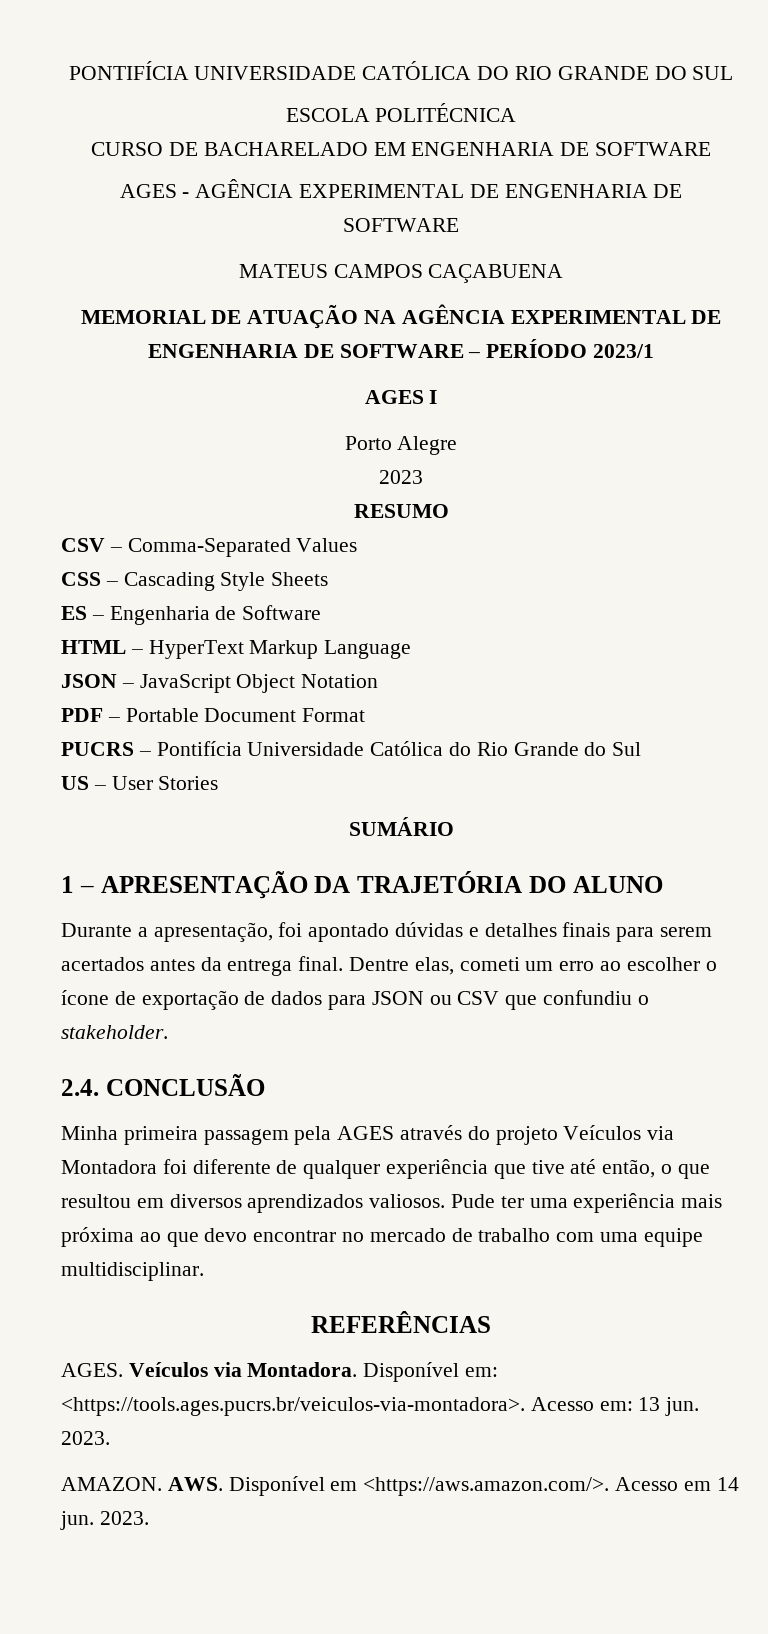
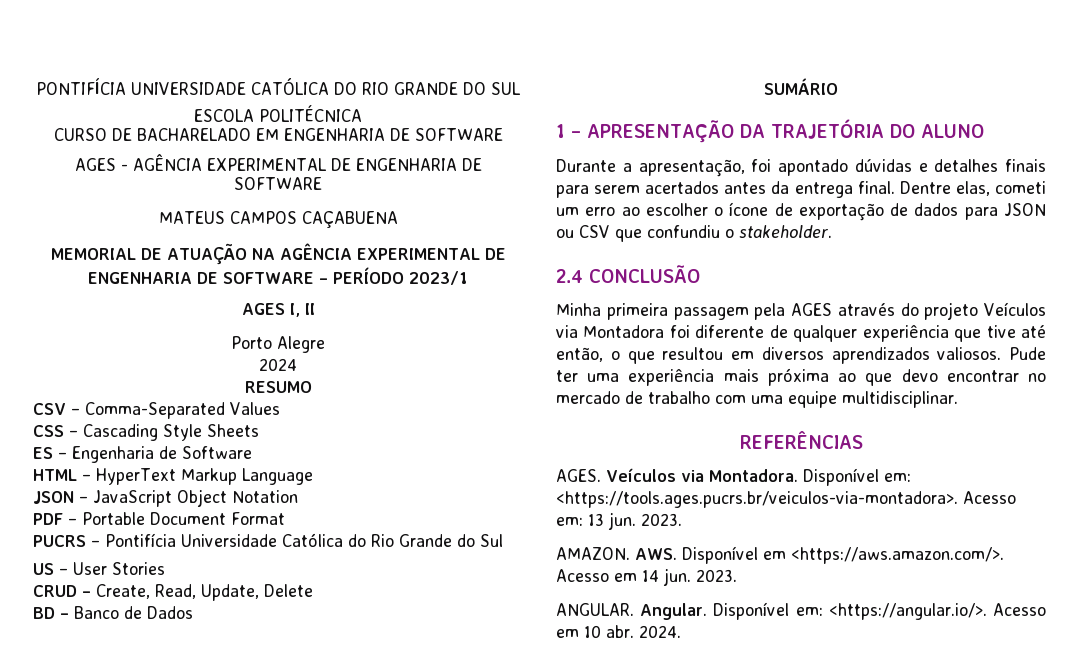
- AGES I
+ AGES I, II
- 2023
+ 2024
+ CRUD – Create, Read, Update, Delete
+ BD – Banco de Dados
- 2.4. CONCLUSÃO
+ 2.4 CONCLUSÃO
+ ANGULAR. Angular. Disponível em: <https://angular.io/>. Acesso em 10 abr. 2024.

